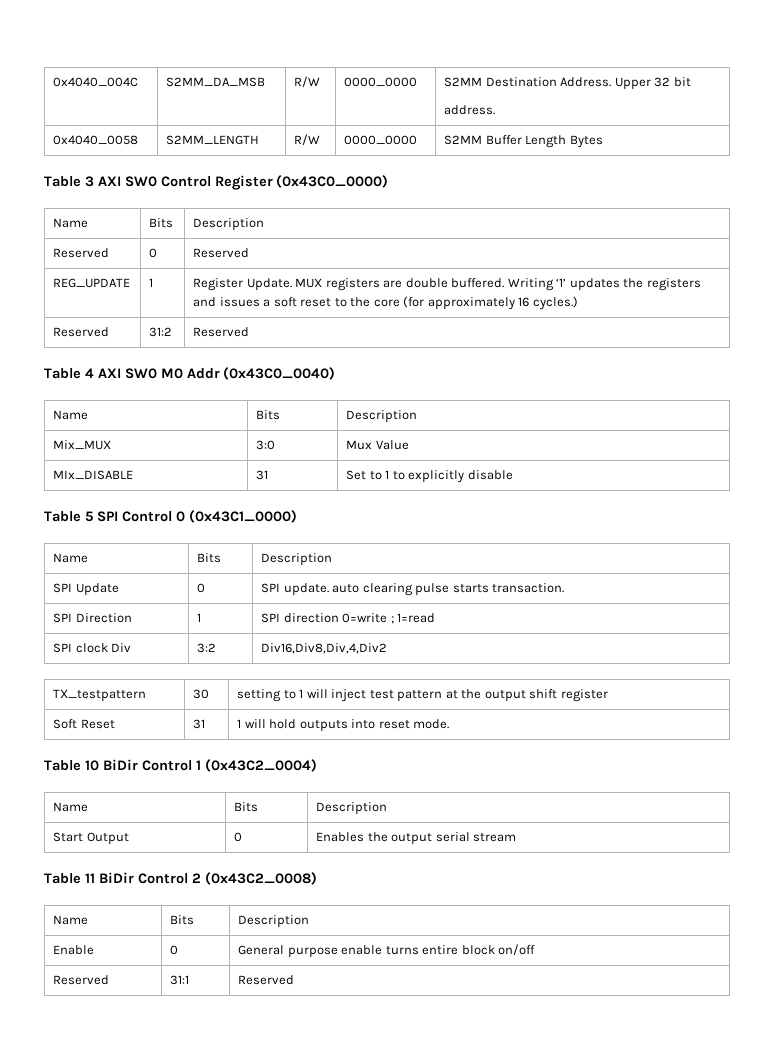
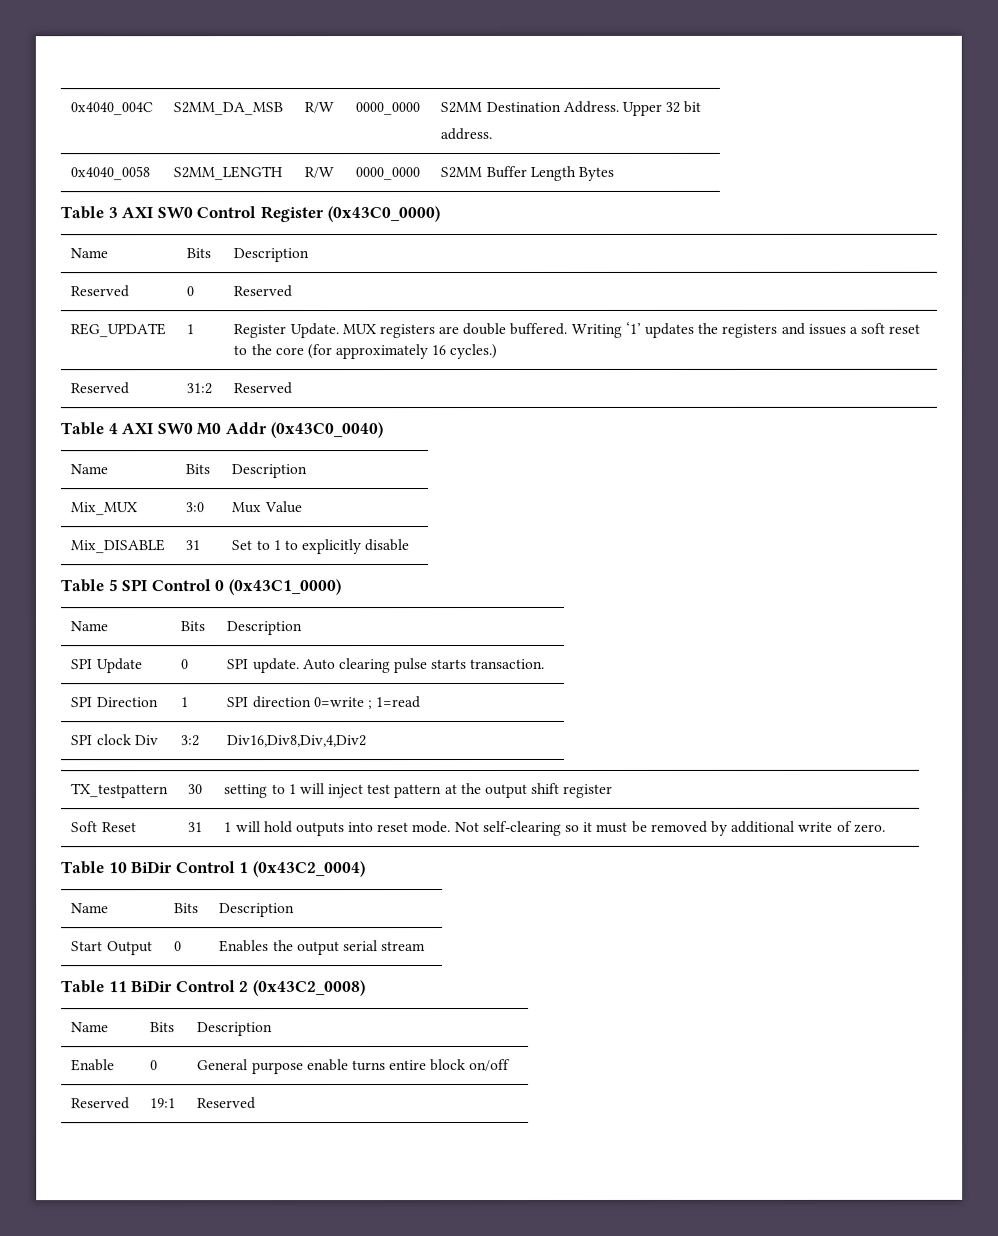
- MIx_DISABLE | 31 | Set to 1 to explicitly disable
+ Mix_DISABLE | 31 | Set to 1 to explicitly disable
- SPI Update | 0 | SPI update. auto clearing pulse starts transaction.
+ SPI Update | 0 | SPI update. Auto clearing pulse starts transaction.
- Soft Reset | 31 | 1 will hold outputs into reset mode.
+ Soft Reset | 31 | 1 will hold outputs into reset mode. Not self-clearing so it must be removed by additional write of zero.
- Reserved | 31:1 | Reserved
+ Reserved | 19:1 | Reserved

